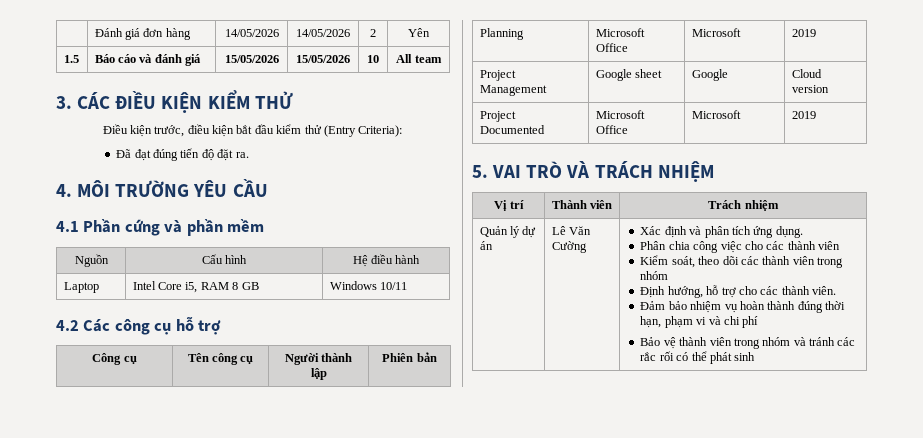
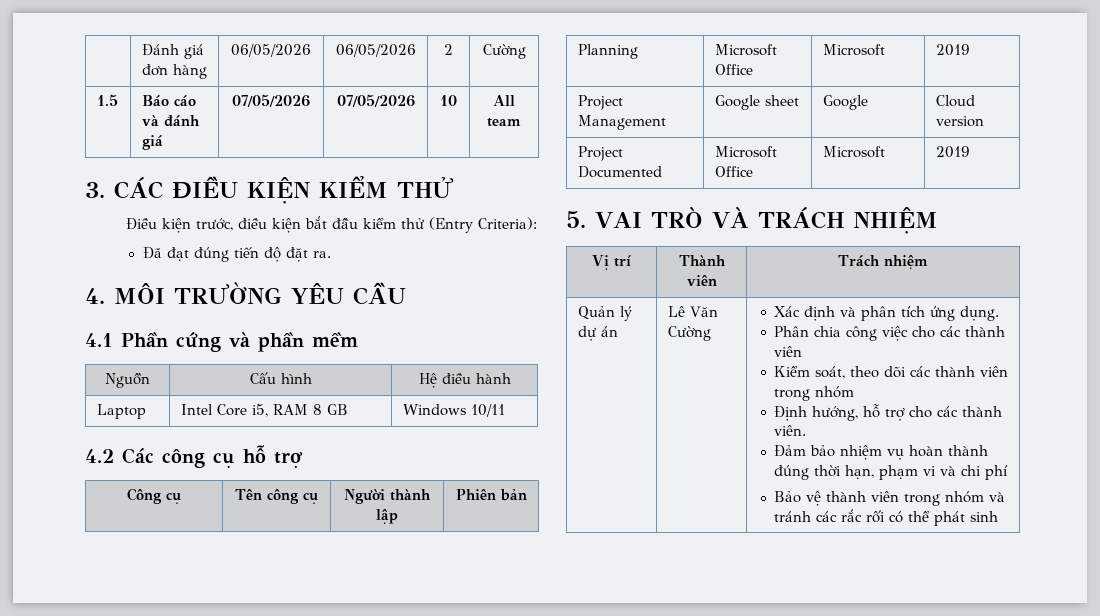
- | Đánh giá đơn hàng | 14/05/2026 | 14/05/2026 | 2 | Yên
+ | Đánh giá đơn hàng | 06/05/2026 | 06/05/2026 | 2 | Cường
- 1.5 | Báo cáo và đánh giá | 15/05/2026 | 15/05/2026 | 10 | All team
+ 1.5 | Báo cáo và đánh giá | 07/05/2026 | 07/05/2026 | 10 | All team

